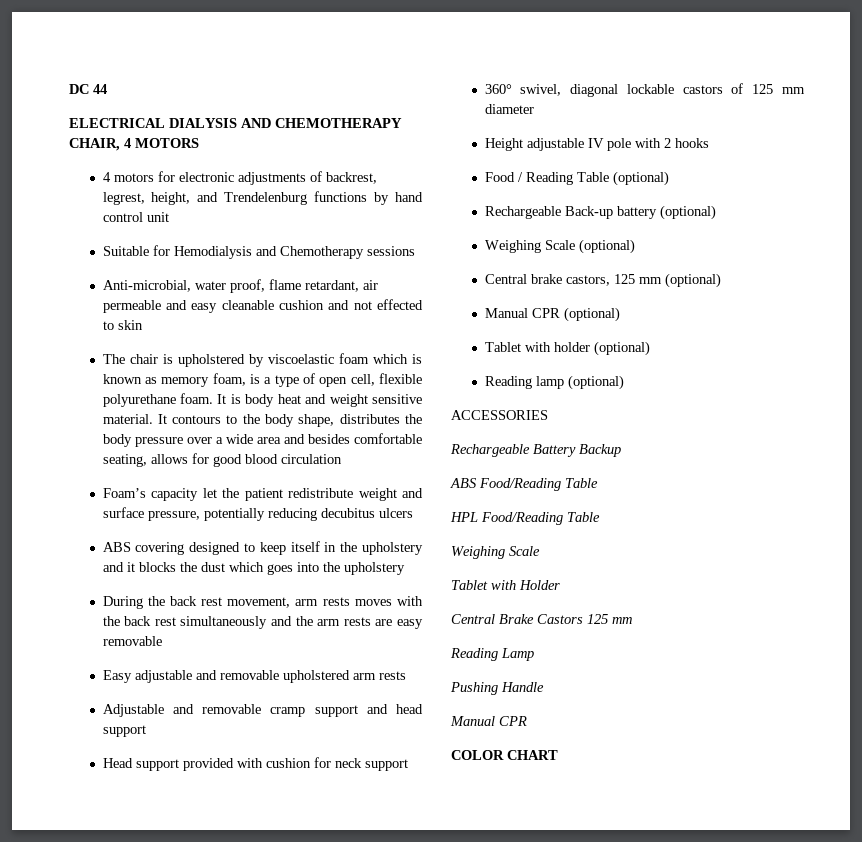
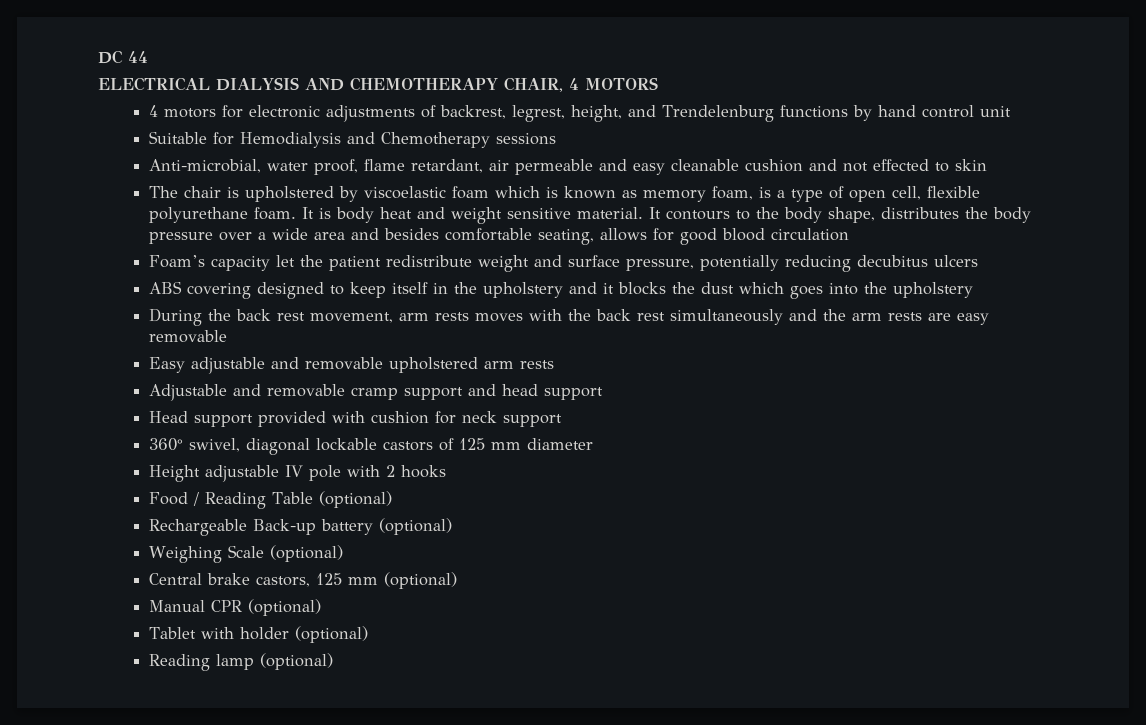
- ACCESSORIES
- Rechargeable Battery Backup
- ABS Food/Reading Table
- HPL Food/Reading Table
- Weighing Scale
- Tablet with Holder
- Central Brake Castors 125 mm
- Reading Lamp
- Pushing Handle
- Manual CPR
- COLOR CHART

